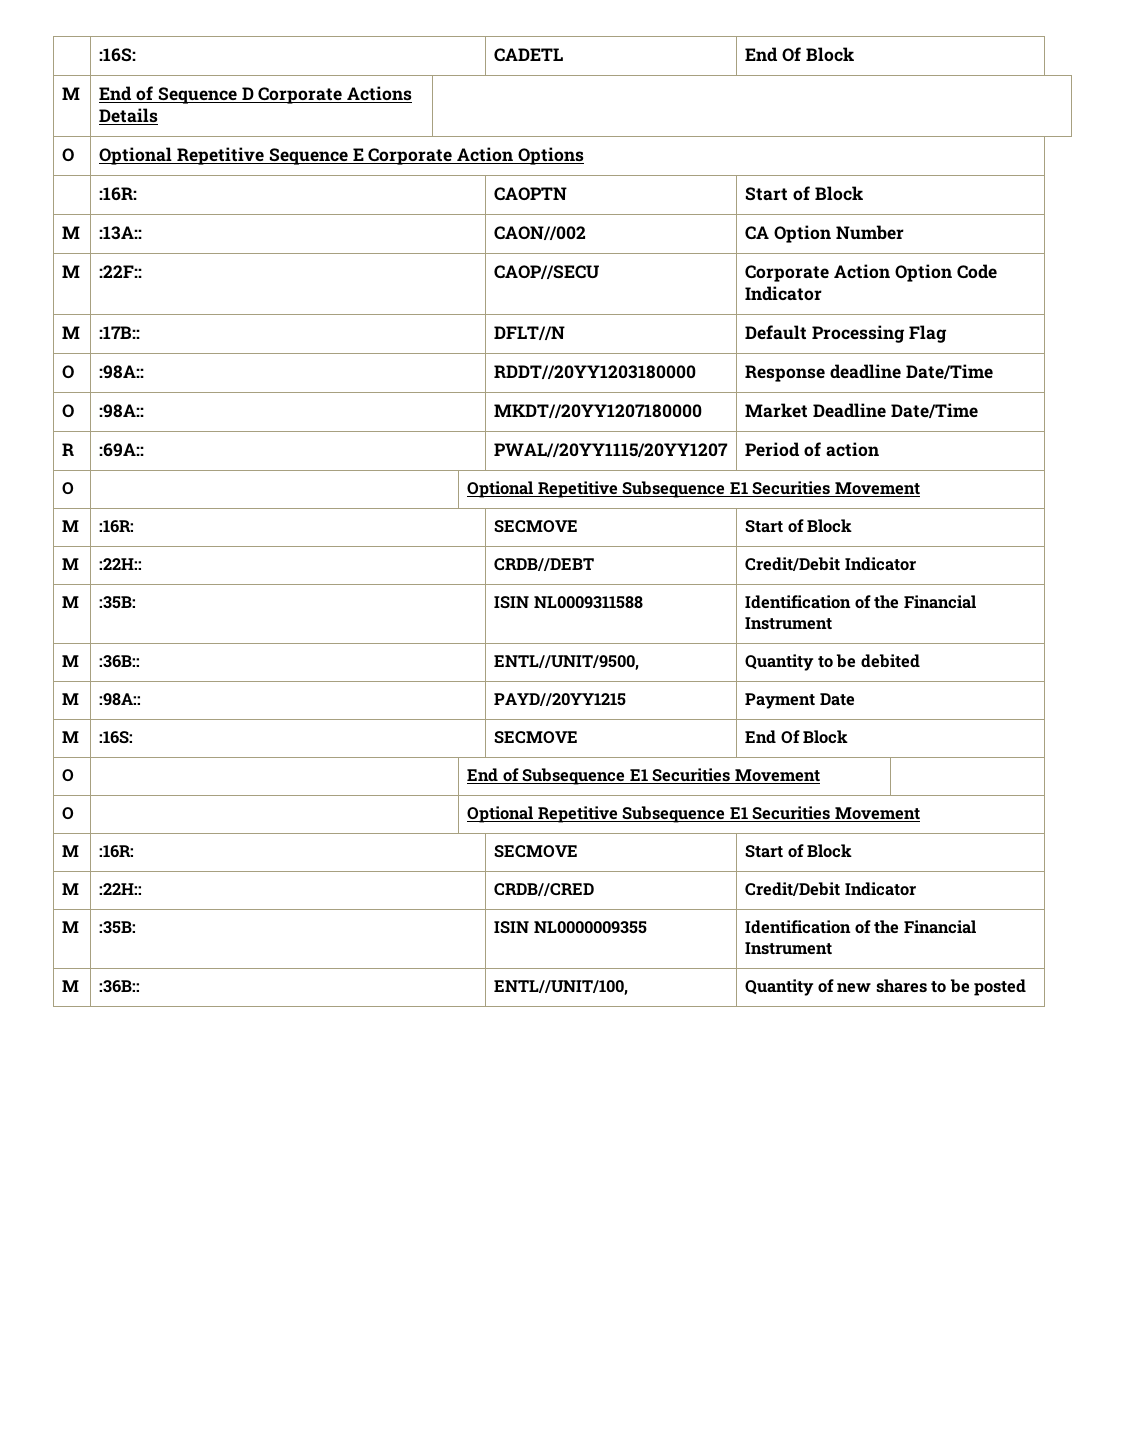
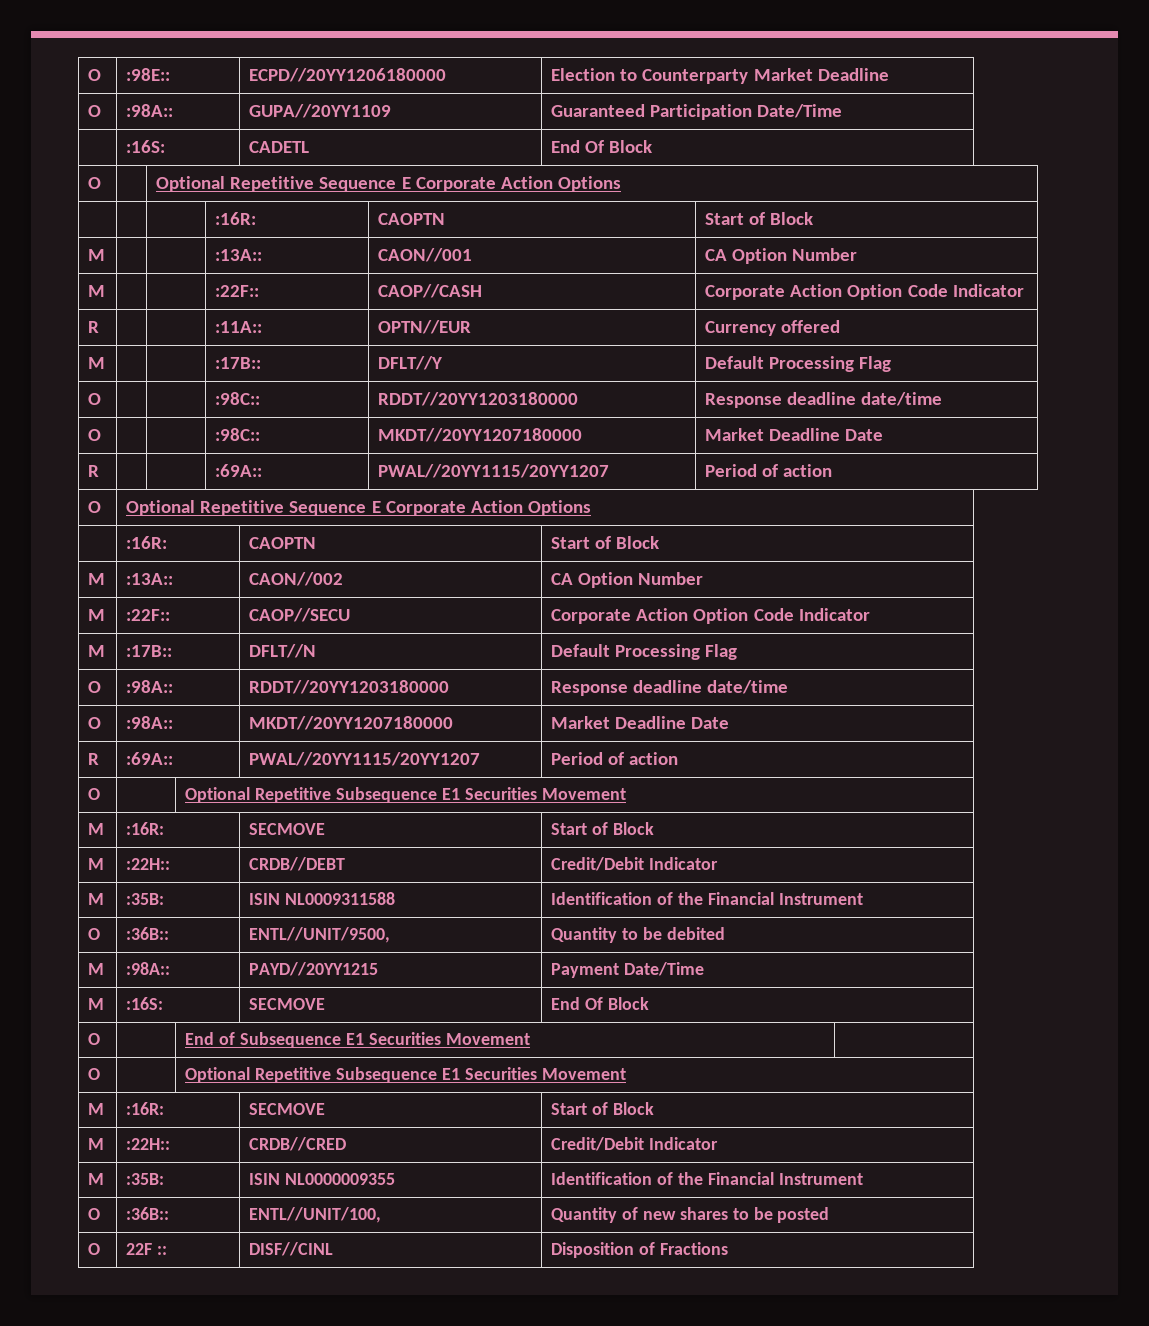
+ O | :98E:: | ECPD//20YY1206180000 | Election to Counterparty Market Deadline
+ O | :98A:: | GUPA//20YY1109 | Guaranteed Participation Date/Time
- M | End of Sequence D Corporate Actions Details |
+ O | | Optional Repetitive Sequence E Corporate Action Options
+ | | | :16R: | CAOPTN | Start of Block
+ M | | | :13A:: | CAON//001 | CA Option Number
+ M | | | :22F:: | CAOP//CASH | Corporate Action Option Code Indicator
+ R | | | :11A:: | OPTN//EUR | Currency offered
+ M | | | :17B:: | DFLT//Y | Default Processing Flag
+ O | | | :98C:: | RDDT//20YY1203180000 | Response deadline date/time
+ O | | | :98C:: | MKDT//20YY1207180000 | Market Deadline Date
+ R | | | :69A:: | PWAL//20YY1115/20YY1207 | Period of action
- O | :98A:: | RDDT//20YY1203180000 | Response deadline Date/Time
+ O | :98A:: | RDDT//20YY1203180000 | Response deadline date/time
- O | :98A:: | MKDT//20YY1207180000 | Market Deadline Date/Time
+ O | :98A:: | MKDT//20YY1207180000 | Market Deadline Date
- M | :36B:: | ENTL//UNIT/9500, | Quantity to be debited
+ O | :36B:: | ENTL//UNIT/9500, | Quantity to be debited
- M | :98A:: | PAYD//20YY1215 | Payment Date
+ M | :98A:: | PAYD//20YY1215 | Payment Date/Time
- M | :36B:: | ENTL//UNIT/100, | Quantity of new shares to be posted
+ O | :36B:: | ENTL//UNIT/100, | Quantity of new shares to be posted
+ O | 22F :: | DISF//CINL | Disposition of Fractions

